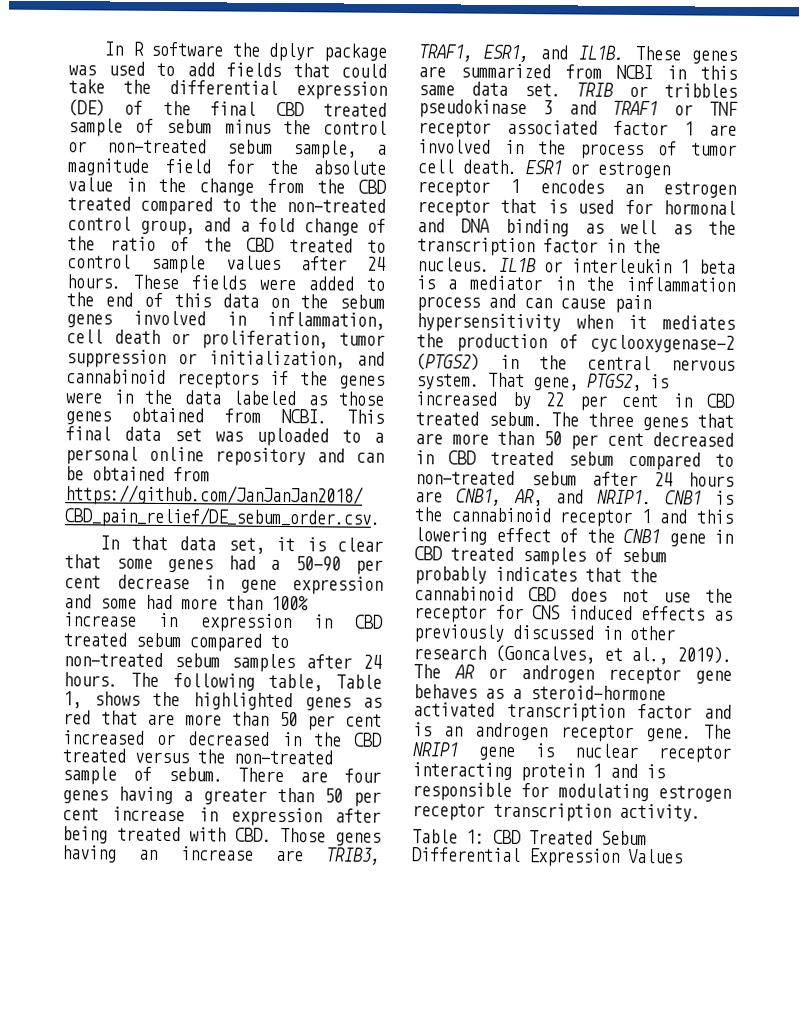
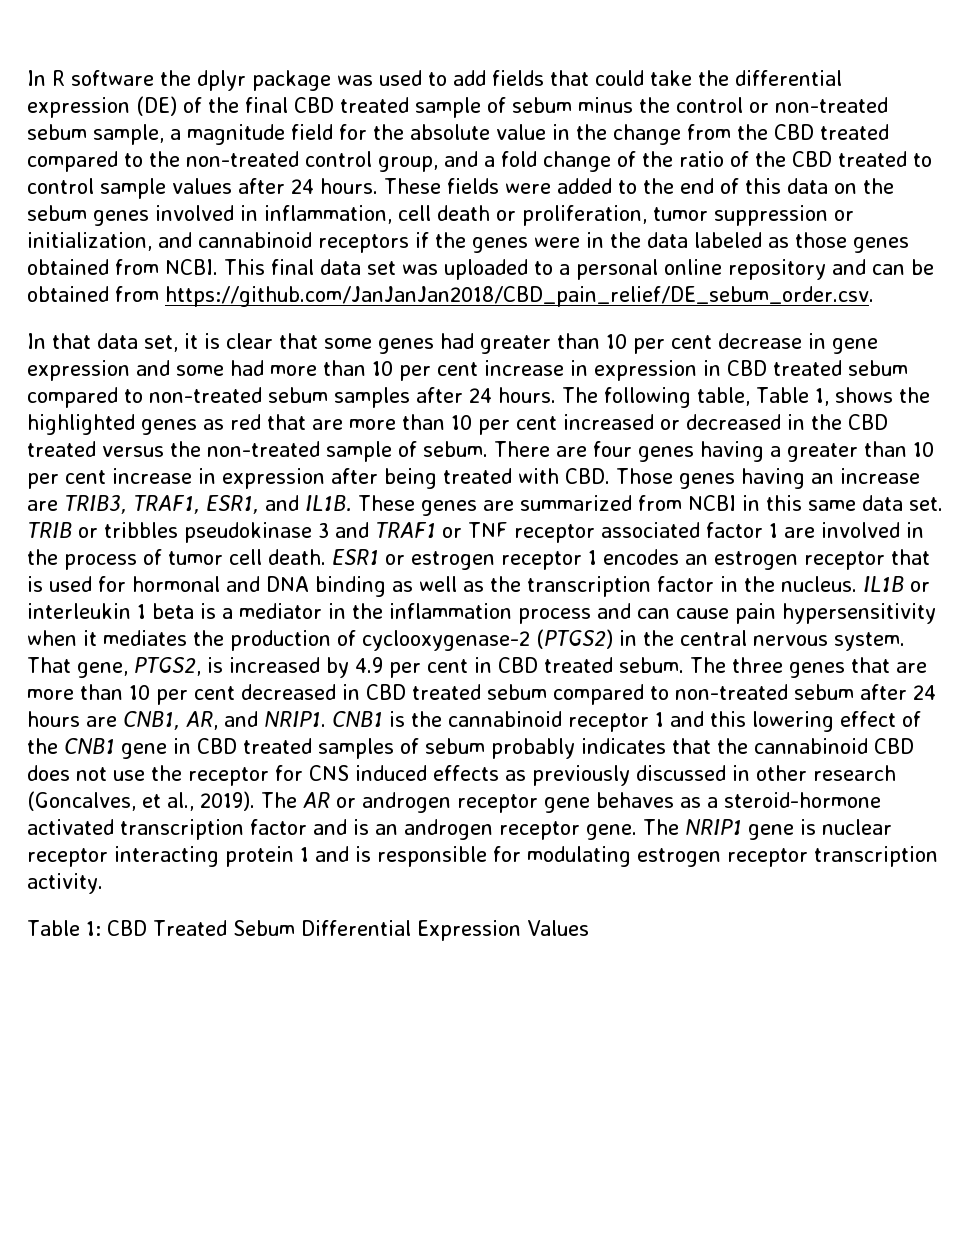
- In that data set, it is clear that some genes had a 50-90 per cent decrease in gene expression and some had more than 100% increase in expression in CBD treated sebum compared to non-treated sebum samples after 24 hours.
+ In that data set, it is clear that some genes had greater than 10 per cent decrease in gene expression and some had more than 10 per cent increase in expression in CBD treated sebum compared to non-treated sebum samples after 24 hours.
- The following table, Table 1, shows the highlighted genes as red that are more than 50 per cent increased or decreased in the CBD treated versus the non-treated sample of sebum.
+ The following table, Table 1, shows the highlighted genes as red that are more than 10 per cent increased or decreased in the CBD treated versus the non-treated sample of sebum.
- There are four genes having a greater than 50 per cent increase in expression after being treated with CBD. Those genes having an increase are TRIB3, TRAF1, ESR1, and IL1B.
+ There are four genes having a greater than 10 per cent increase in expression after being treated with CBD. Those genes having an increase are TRIB3, TRAF1, ESR1, and IL1B.
- That gene, PTGS2, is increased by 22 per cent in CBD treated sebum.
+ That gene, PTGS2, is increased by 4.9 per cent in CBD treated sebum.
- The three genes that are more than 50 per cent decreased in CBD treated sebum compared to non-treated sebum after 24 hours are CNB1, AR, and NRIP1.
+ The three genes that are more than 10 per cent decreased in CBD treated sebum compared to non-treated sebum after 24 hours are CNB1, AR, and NRIP1.

